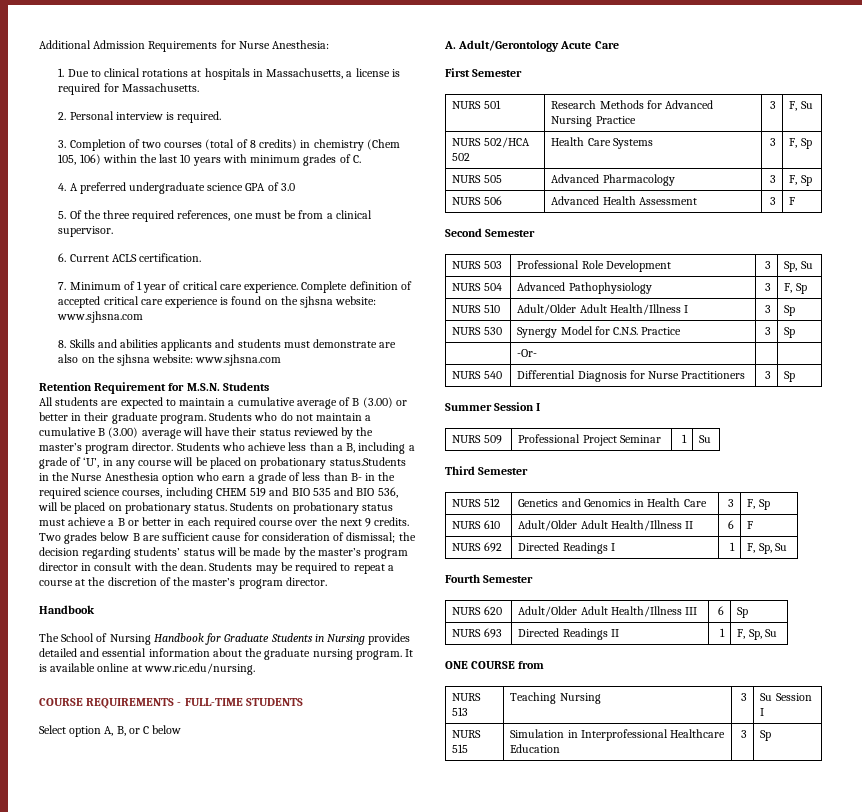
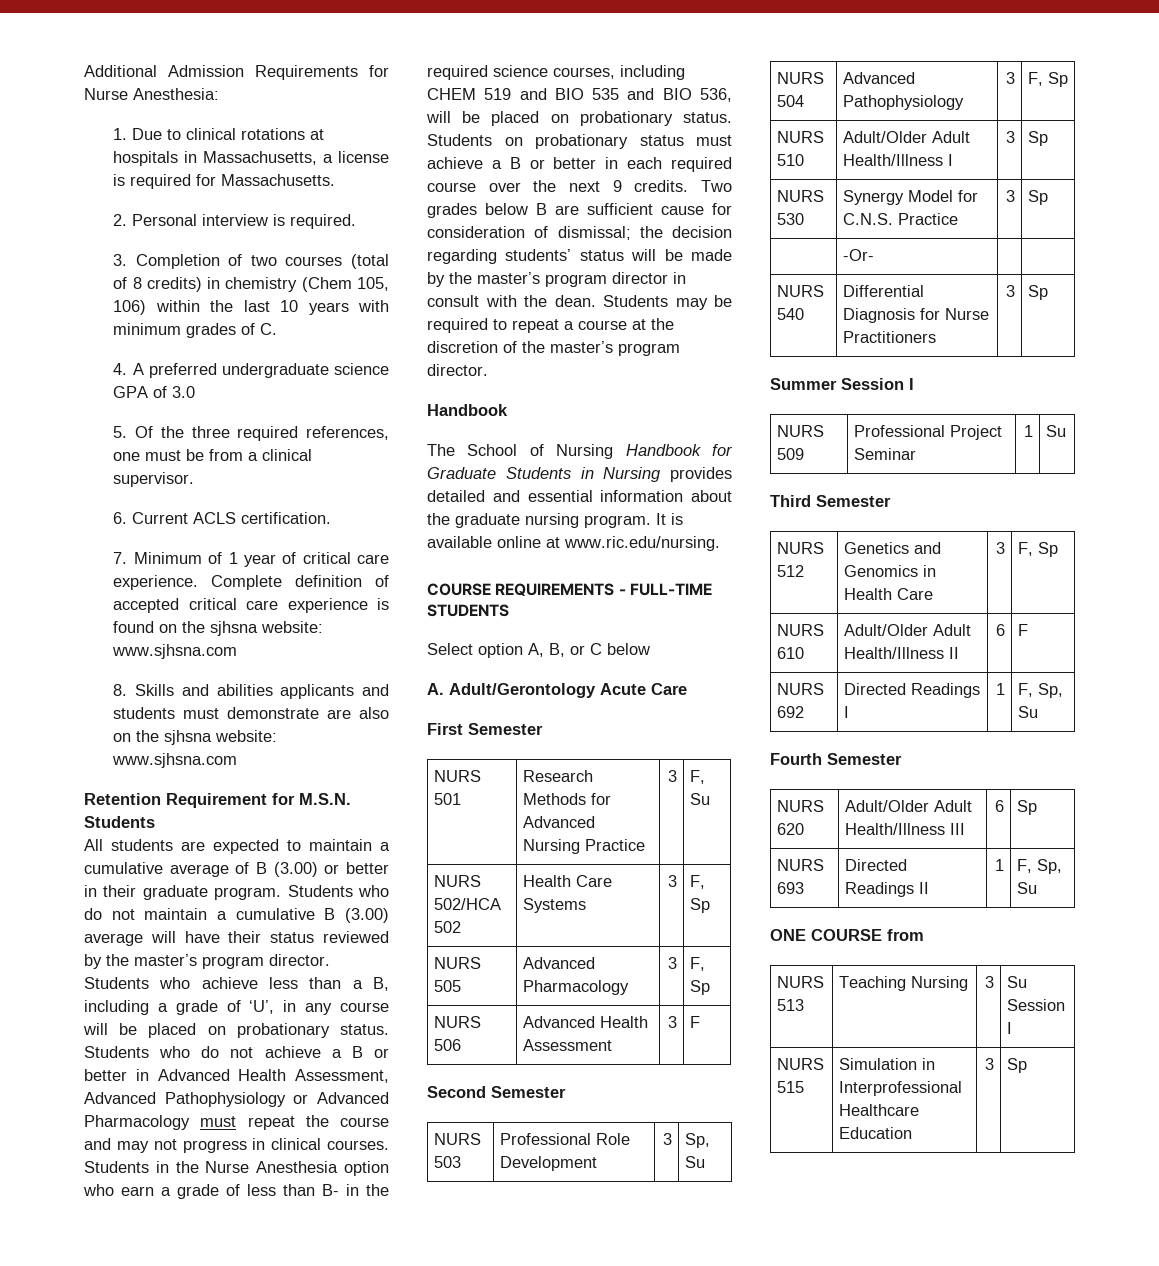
- Students who achieve less than a B, including a grade of ‘U’, in any course will be placed on probationary status.Students in the Nurse Anesthesia option who earn a grade of less than B- in the required science courses, including CHEM 519 and BIO 535 and BIO 536, will be placed on probationary status.
+ Students who achieve less than a B, including a grade of ‘U’, in any course will be placed on probationary status. Students who do not achieve a B or better in Advanced Health Assessment, Advanced Pathophysiology or Advanced Pharmacology must repeat the course and may not progress in clinical courses. Students in the Nurse Anesthesia option who earn a grade of less than B- in the required science courses, including CHEM 519 and BIO 535 and BIO 536, will be placed on probationary status.

